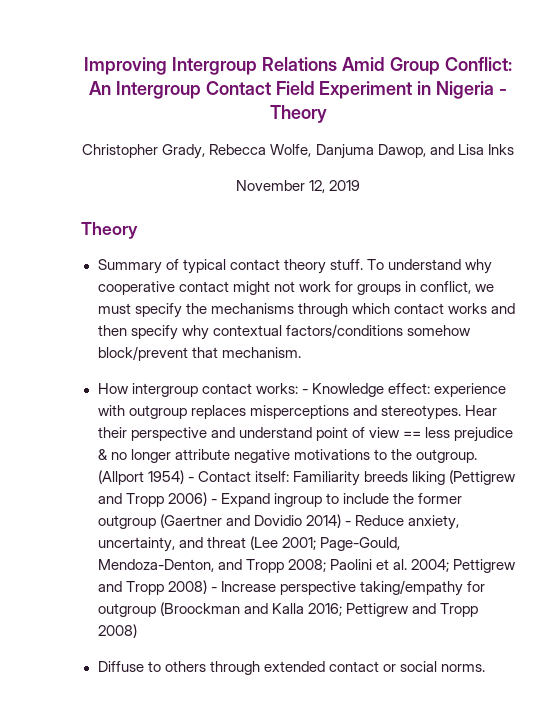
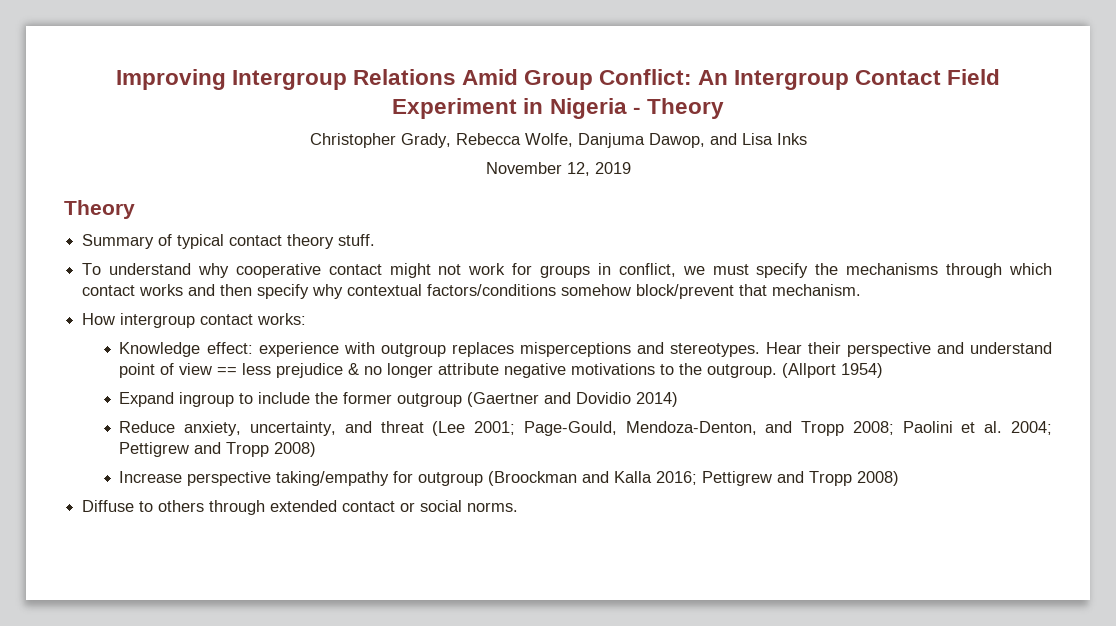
- Summary of typical contact theory stuff. To understand why cooperative contact might not work for groups in conflict, we must specify the mechanisms through which contact works and then specify why contextual factors/conditions somehow block/prevent that mechanism.
+ Summary of typical contact theory stuff.
+ To understand why cooperative contact might not work for groups in conflict, we must specify the mechanisms through which contact works and then specify why contextual factors/conditions somehow block/prevent that mechanism.
- How intergroup contact works: - Knowledge effect: experience with outgroup replaces misperceptions and stereotypes.
+ How intergroup contact works:
+ Knowledge effect: experience with outgroup replaces misperceptions and stereotypes.
- (Allport 1954) - Contact itself: Familiarity breeds liking (Pettigrew and Tropp 2006) - Expand ingroup to include the former outgroup (Gaertner and Dovidio 2014) - Reduce anxiety, uncertainty, and threat (Lee 2001; Page-Gould, Mendoza-Denton, and Tropp 2008; Paolini et al. 2004; Pettigrew and Tropp 2008) - Increase perspective taking/empathy for outgroup (Broockman and Kalla 2016; Pettigrew and Tropp 2008)
+ (Allport 1954)
+ Expand ingroup to include the former outgroup (Gaertner and Dovidio 2014)
+ Reduce anxiety, uncertainty, and threat (Lee 2001; Page-Gould, Mendoza-Denton, and Tropp 2008; Paolini et al. 2004; Pettigrew and Tropp 2008)
+ Increase perspective taking/empathy for outgroup (Broockman and Kalla 2016; Pettigrew and Tropp 2008)

